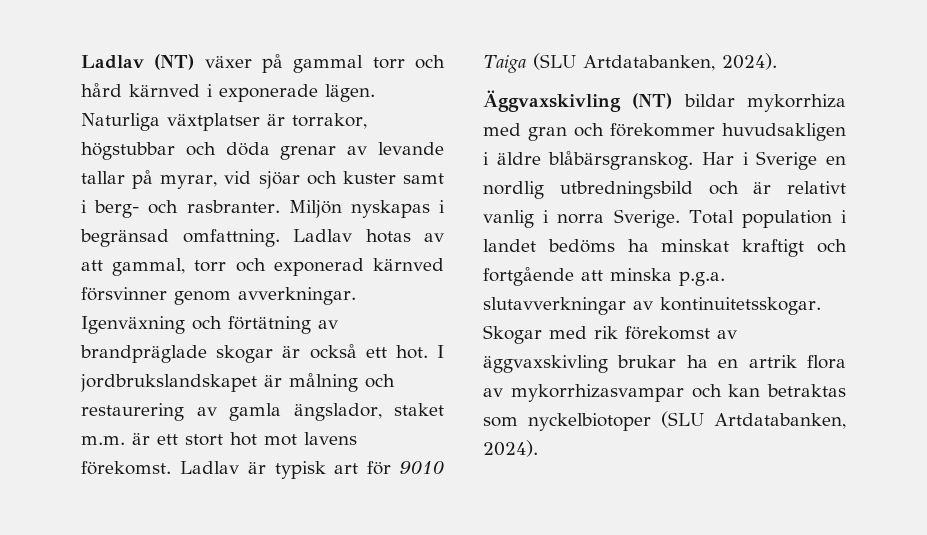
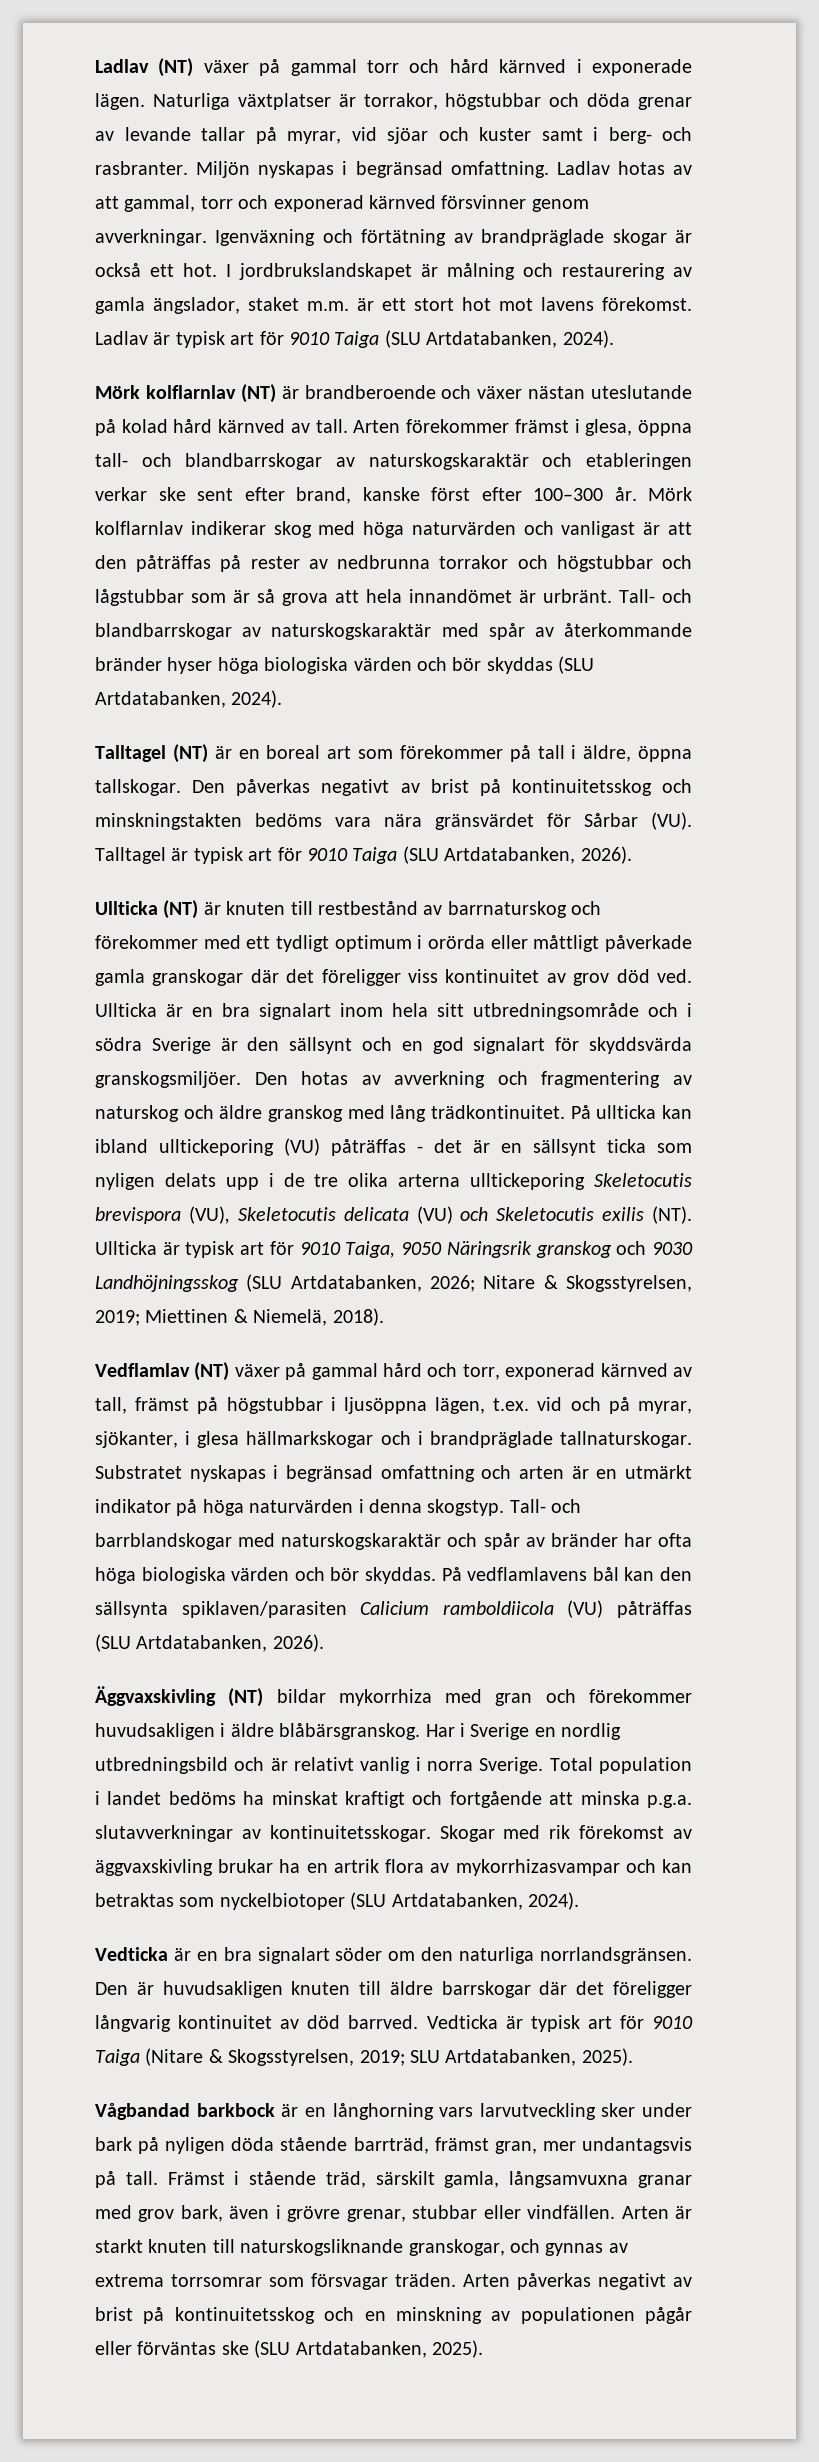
+ Mörk kolflarnlav (NT) är brandberoende och växer nästan uteslutande på kolad hård kärnved av tall. Arten förekommer främst i glesa, öppna tall- och blandbarrskogar av naturskogskaraktär och etableringen verkar ske sent efter brand, kanske först efter 100–300 år. Mörk kolflarnlav indikerar skog med höga naturvärden och vanligast är att den påträffas på rester av nedbrunna torrakor och högstubbar och lågstubbar som är så grova att hela innandömet är urbränt. Tall- och blandbarrskogar av naturskogskaraktär med spår av återkommande bränder hyser höga biologiska värden och bör skyddas (SLU Artdatabanken, 2024).
+ Talltagel (NT) är en boreal art som förekommer på tall i äldre, öppna tallskogar. Den påverkas negativt av brist på kontinuitetsskog och minskningstakten bedöms vara nära gränsvärdet för Sårbar (VU). Talltagel är typisk art för 9010 Taiga (SLU Artdatabanken, 2026).
+ Ullticka (NT) är knuten till restbestånd av barrnaturskog och förekommer med ett tydligt optimum i orörda eller måttligt påverkade gamla granskogar där det föreligger viss kontinuitet av grov död ved. Ullticka är en bra signalart inom hela sitt utbredningsområde och i södra Sverige är den sällsynt och en god signalart för skyddsvärda granskogsmiljöer. Den hotas av avverkning och fragmentering av naturskog och äldre granskog med lång trädkontinuitet. På ullticka kan ibland ulltickeporing (VU) påträffas - det är en sällsynt ticka som nyligen delats upp i de tre olika arterna ulltickeporing Skeletocutis brevispora (VU), Skeletocutis delicata (VU) och Skeletocutis exilis (NT). Ullticka är typisk art för 9010 Taiga, 9050 Näringsrik granskog och 9030 Landhöjningsskog (SLU Artdatabanken, 2026; Nitare & Skogsstyrelsen, 2019; Miettinen & Niemelä, 2018).
+ Vedflamlav (NT) växer på gammal hård och torr, exponerad kärnved av tall, främst på högstubbar i ljusöppna lägen, t.ex. vid och på myrar, sjökanter, i glesa hällmarkskogar och i brandpräglade tallnaturskogar. Substratet nyskapas i begränsad omfattning och arten är en utmärkt indikator på höga naturvärden i denna skogstyp. Tall- och barrblandskogar med naturskogskaraktär och spår av bränder har ofta höga biologiska värden och bör skyddas. På vedflamlavens bål kan den sällsynta spiklaven/parasiten Calicium ramboldiicola (VU) påträffas (SLU Artdatabanken, 2026).
+ Vedticka är en bra signalart söder om den naturliga norrlandsgränsen. Den är huvudsakligen knuten till äldre barrskogar där det föreligger långvarig kontinuitet av död barrved. Vedticka är typisk art för 9010 Taiga (Nitare & Skogsstyrelsen, 2019; SLU Artdatabanken, 2025).
+ Vågbandad barkbock är en långhorning vars larvutveckling sker under bark på nyligen döda stående barrträd, främst gran, mer undantagsvis på tall. Främst i stående träd, särskilt gamla, långsamvuxna granar med grov bark, även i grövre grenar, stubbar eller vindfällen. Arten är starkt knuten till naturskogsliknande granskogar, och gynnas av extrema torrsomrar som försvagar träden. Arten påverkas negativt av brist på kontinuitetsskog och en minskning av populationen pågår eller förväntas ske (SLU Artdatabanken, 2025).

